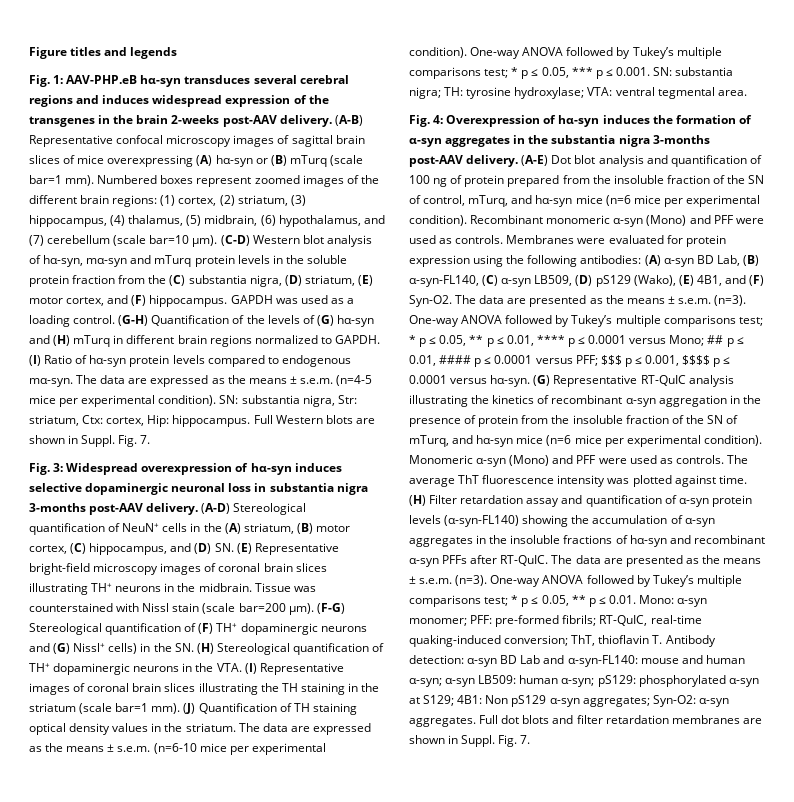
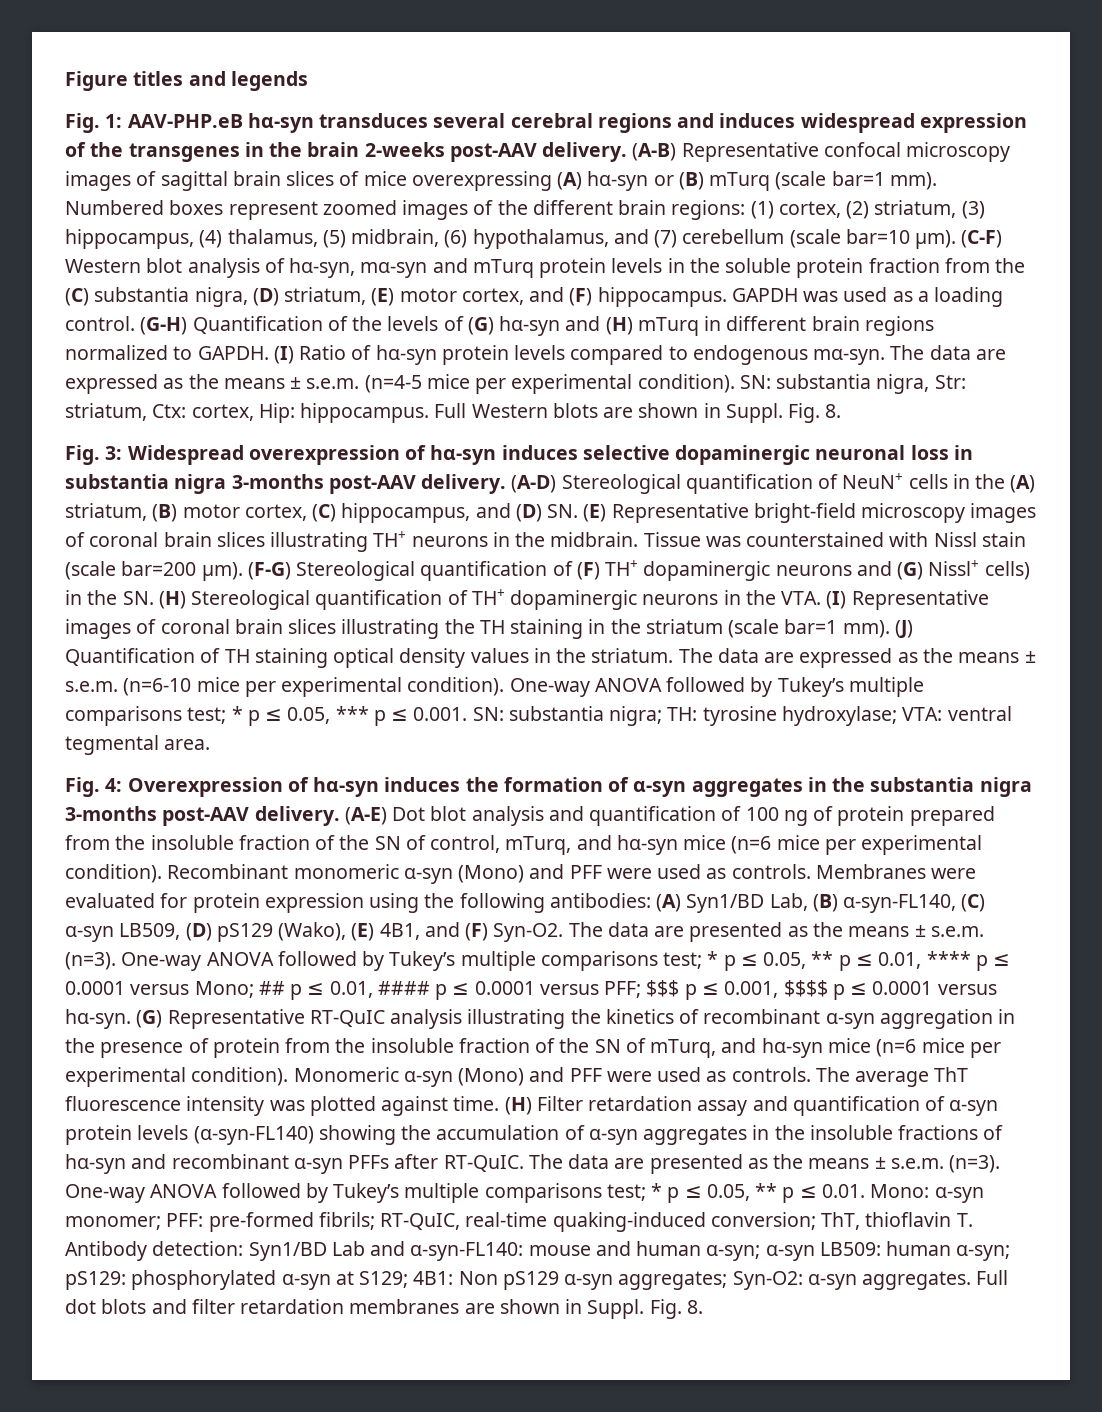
- (C-D) Western blot analysis of hα-syn, mα-syn and mTurq protein levels in the soluble protein fraction from the (C) substantia nigra, (D) striatum, (E) motor cortex, and (F) hippocampus.
+ (C-F) Western blot analysis of hα-syn, mα-syn and mTurq protein levels in the soluble protein fraction from the (C) substantia nigra, (D) striatum, (E) motor cortex, and (F) hippocampus.
- Full Western blots are shown in Suppl. Fig. 7.
+ Full Western blots are shown in Suppl. Fig. 8.
- Membranes were evaluated for protein expression using the following antibodies: (A) α-syn BD Lab, (B) α-syn-FL140, (C) α-syn LB509, (D) pS129 (Wako), (E) 4B1, and (F) Syn-O2.
+ Membranes were evaluated for protein expression using the following antibodies: (A) Syn1/BD Lab, (B) α-syn-FL140, (C) α-syn LB509, (D) pS129 (Wako), (E) 4B1, and (F) Syn-O2.
- One-way ANOVA followed by Tukey’s multiple comparisons test; * p ≤ 0.05, ** p ≤ 0.01. Mono: α-syn monomer; PFF: pre-formed fibrils; RT-QuIC, real-time quaking-induced conversion; ThT, thioflavin T. Antibody detection: α-syn BD Lab and α-syn-FL140: mouse and human α-syn; α-syn LB509: human α-syn; pS129: phosphorylated α-syn at S129; 4B1: Non pS129 α-syn aggregates; Syn-O2: α-syn aggregates.
+ One-way ANOVA followed by Tukey’s multiple comparisons test; * p ≤ 0.05, ** p ≤ 0.01. Mono: α-syn monomer; PFF: pre-formed fibrils; RT-QuIC, real-time quaking-induced conversion; ThT, thioflavin T. Antibody detection: Syn1/BD Lab and α-syn-FL140: mouse and human α-syn; α-syn LB509: human α-syn; pS129: phosphorylated α-syn at S129; 4B1: Non pS129 α-syn aggregates; Syn-O2: α-syn aggregates.
- Full dot blots and filter retardation membranes are shown in Suppl. Fig. 7.
+ Full dot blots and filter retardation membranes are shown in Suppl. Fig. 8.

